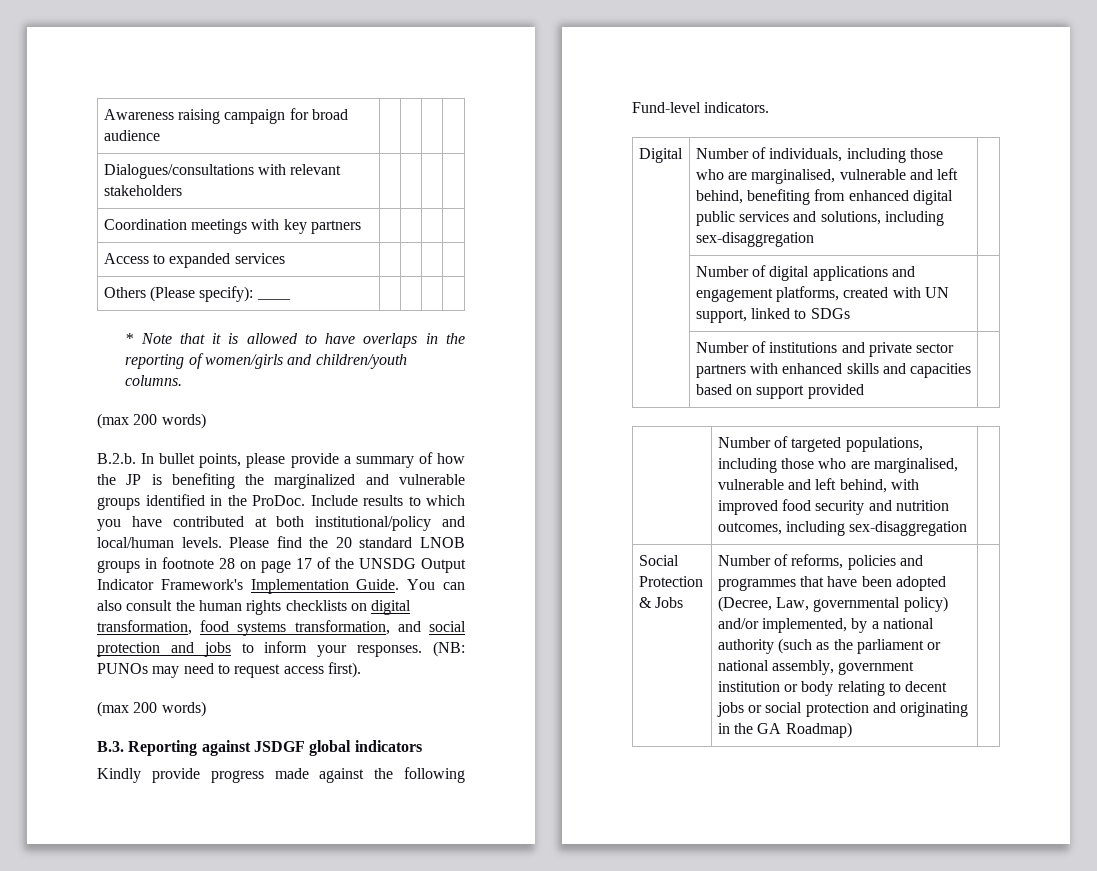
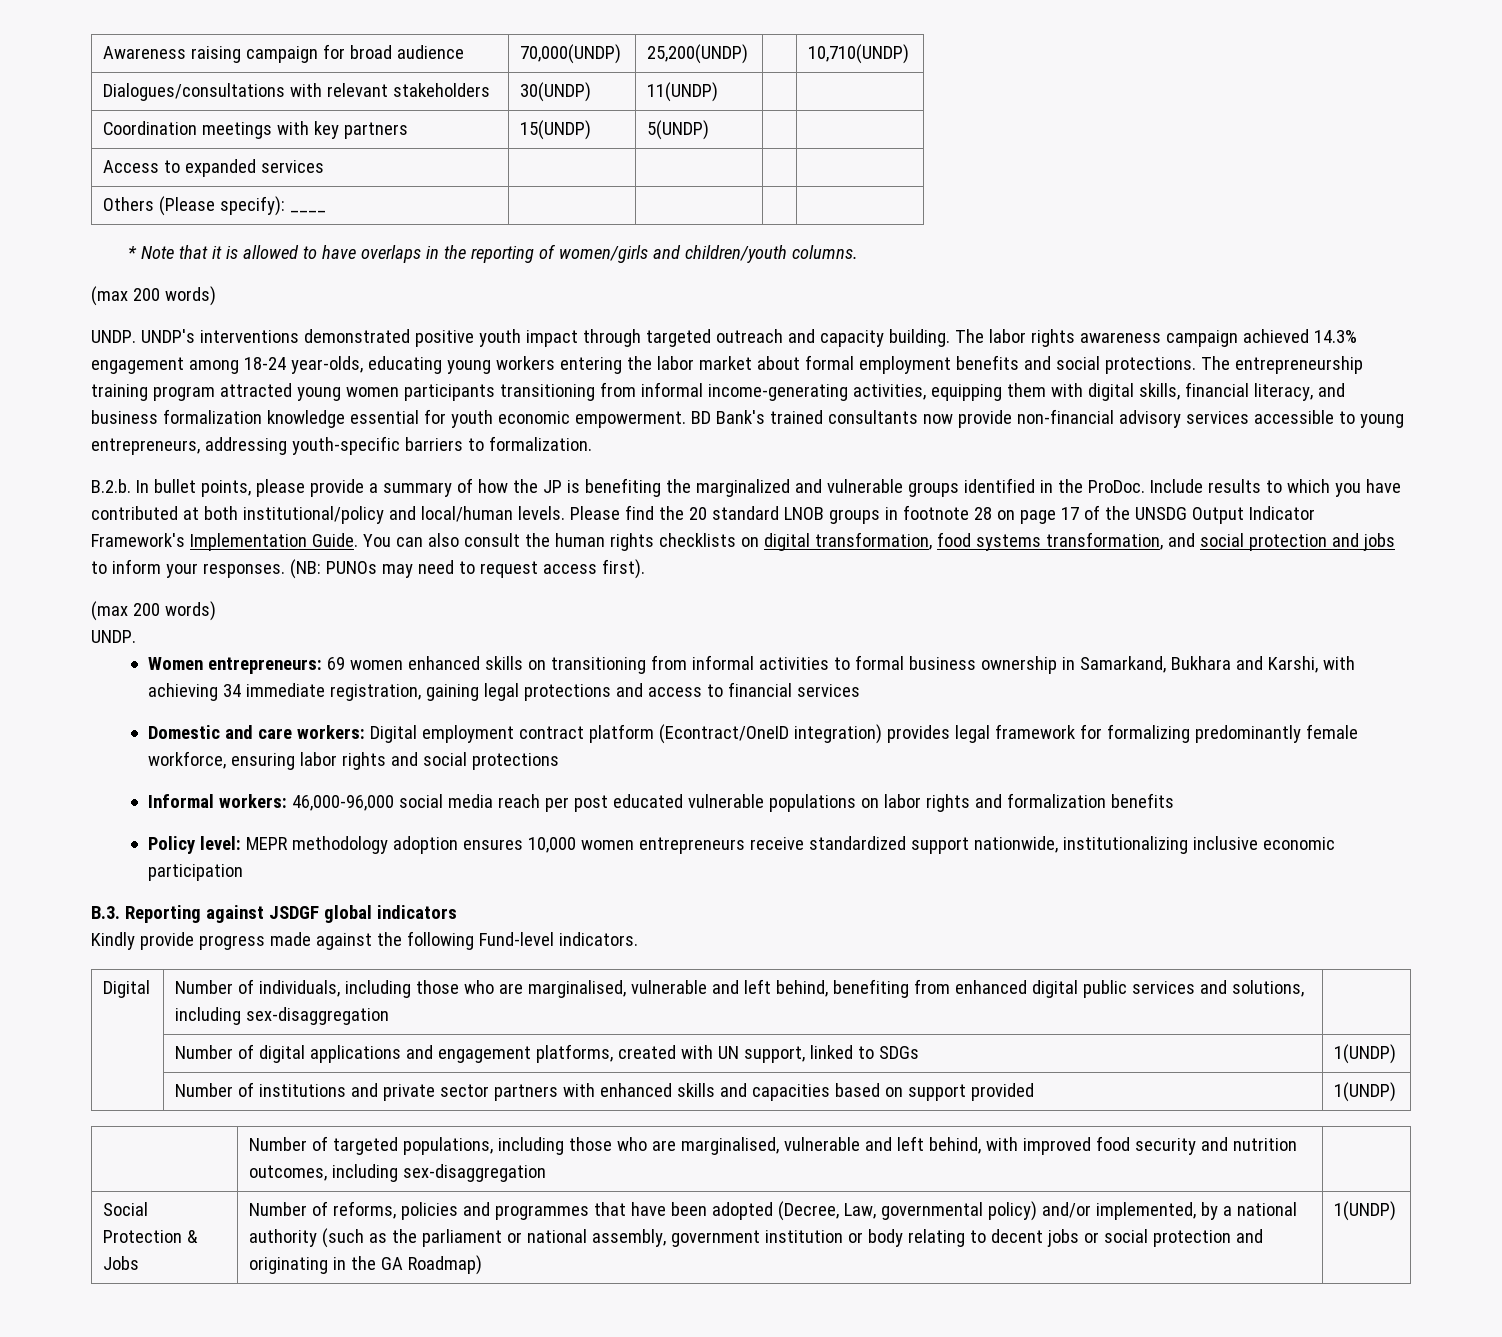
- Awareness raising campaign for broad audience | | | |
+ Awareness raising campaign for broad audience | 70,000(UNDP) | 25,200(UNDP) | | 10,710(UNDP)
- Dialogues/consultations with relevant stakeholders | | | |
+ Dialogues/consultations with relevant stakeholders | 30(UNDP) | 11(UNDP) | |
- Coordination meetings with key partners | | | |
+ Coordination meetings with key partners | 15(UNDP) | 5(UNDP) | |
+ UNDP. UNDP's interventions demonstrated positive youth impact through targeted outreach and capacity building. The labor rights awareness campaign achieved 14.3% engagement among 18-24 year-olds, educating young workers entering the labor market about formal employment benefits and social protections. The entrepreneurship training program attracted young women participants transitioning from informal income-generating activities, equipping them with digital skills, financial literacy, and business formalization knowledge essential for youth economic empowerment. BD Bank's trained consultants now provide non-financial advisory services accessible to young entrepreneurs, addressing youth-specific barriers to formalization.
  (NB: PUNOs may need to request access first).
  (max 200 words)
+ UNDP.
+ Women entrepreneurs: 69 women enhanced skills on transitioning from informal activities to formal business ownership in Samarkand, Bukhara and Karshi, with achieving 34 immediate registration, gaining legal protections and access to financial services
+ Domestic and care workers: Digital employment contract platform (Econtract/OneID integration) provides legal framework for formalizing predominantly female workforce, ensuring labor rights and social protections
+ Informal workers: 46,000-96,000 social media reach per post educated vulnerable populations on labor rights and formalization benefits
+ Policy level: MEPR methodology adoption ensures 10,000 women entrepreneurs receive standardized support nationwide, institutionalizing inclusive economic participation
- | Number of digital applications and engagement platforms, created with UN support, linked to SDGs |
+ | Number of digital applications and engagement platforms, created with UN support, linked to SDGs | 1(UNDP)
- | Number of institutions and private sector partners with enhanced skills and capacities based on support provided |
+ | Number of institutions and private sector partners with enhanced skills and capacities based on support provided | 1(UNDP)
- Number of reforms, policies and programmes that have been adopted (Decree, Law, governmental policy) and/or implemented, by a national authority (such as the parliament or national assembly, government institution or body relating to decent jobs or social protection and originating in the GA Roadmap)
+ Number of reforms, policies and programmes that have been adopted (Decree, Law, governmental policy) and/or implemented, by a national authority (such as the parliament or national assembly, government institution or body relating to decent jobs or social protection and originating in the GA Roadmap) | 1(UNDP)

